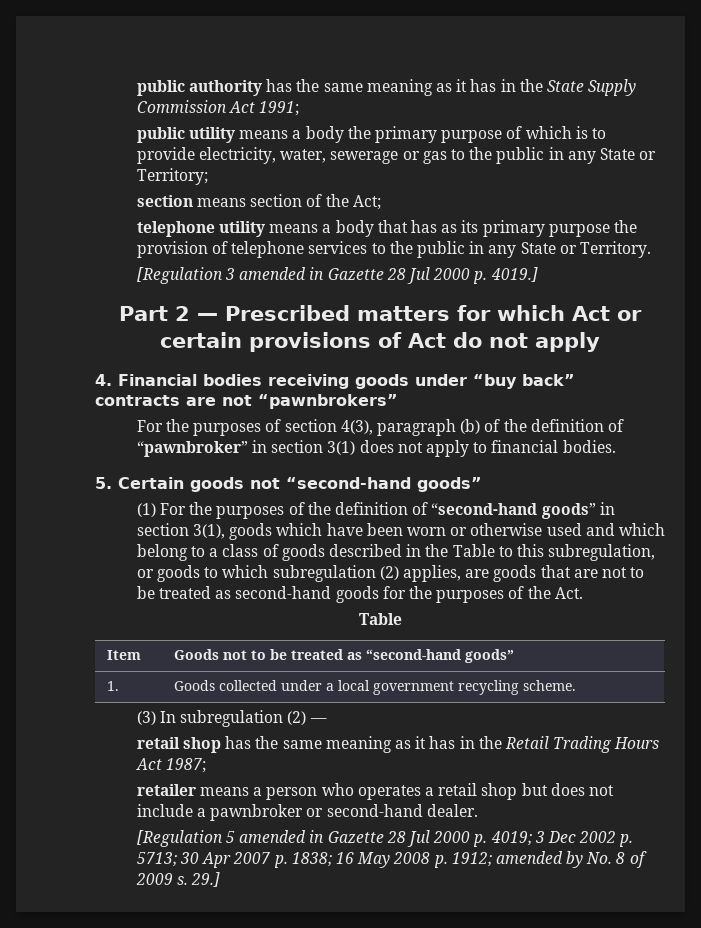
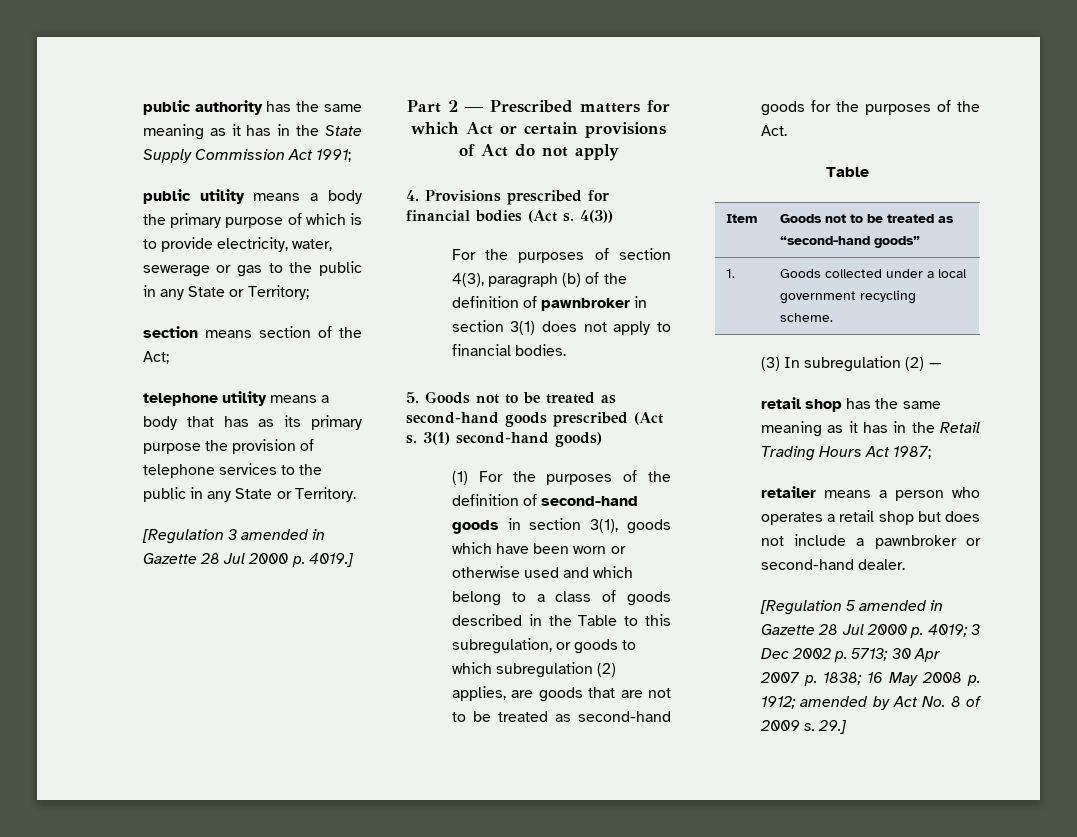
- 4. Financial bodies receiving goods under “buy back” contracts are not “pawnbrokers”
+ 4. Provisions prescribed for financial bodies (Act s. 4(3))
- For the purposes of section 4(3), paragraph (b) of the definition of “pawnbroker” in section 3(1) does not apply to financial bodies.
+ For the purposes of section 4(3), paragraph (b) of the definition of pawnbroker in section 3(1) does not apply to financial bodies.
- 5. Certain goods not “second-hand goods”
+ 5. Goods not to be treated as second-hand goods prescribed (Act s. 3(1) second-hand goods)
- (1) For the purposes of the definition of “second-hand goods” in section 3(1), goods which have been worn or otherwise used and which belong to a class of goods described in the Table to this subregulation, or goods to which subregulation (2) applies, are goods that are not to be treated as second-hand goods for the purposes of the Act.
+ (1) For the purposes of the definition of second-hand goods in section 3(1), goods which have been worn or otherwise used and which belong to a class of goods described in the Table to this subregulation, or goods to which subregulation (2) applies, are goods that are not to be treated as second-hand goods for the purposes of the Act.
- [Regulation 5 amended in Gazette 28 Jul 2000 p. 4019; 3 Dec 2002 p. 5713; 30 Apr 2007 p. 1838; 16 May 2008 p. 1912; amended by No. 8 of 2009 s.
+ [Regulation 5 amended in Gazette 28 Jul 2000 p. 4019; 3 Dec 2002 p. 5713; 30 Apr 2007 p. 1838; 16 May 2008 p. 1912; amended by Act No. 8 of 2009 s.

